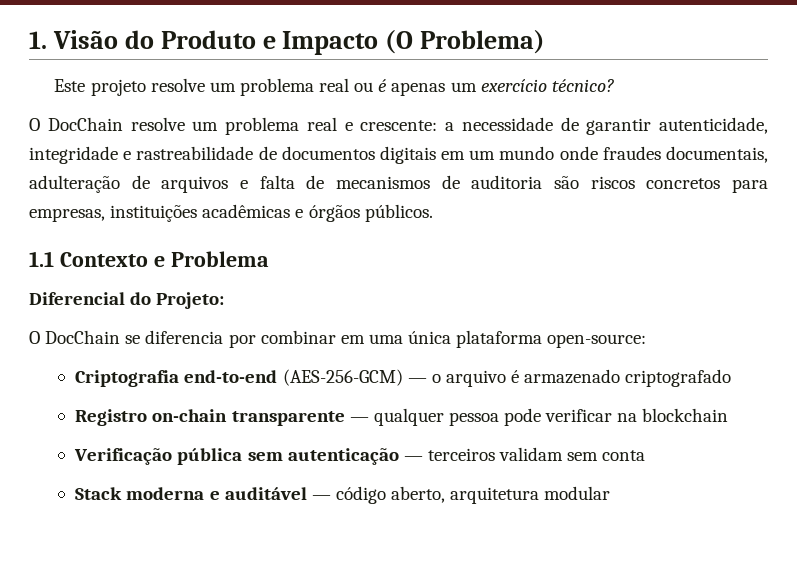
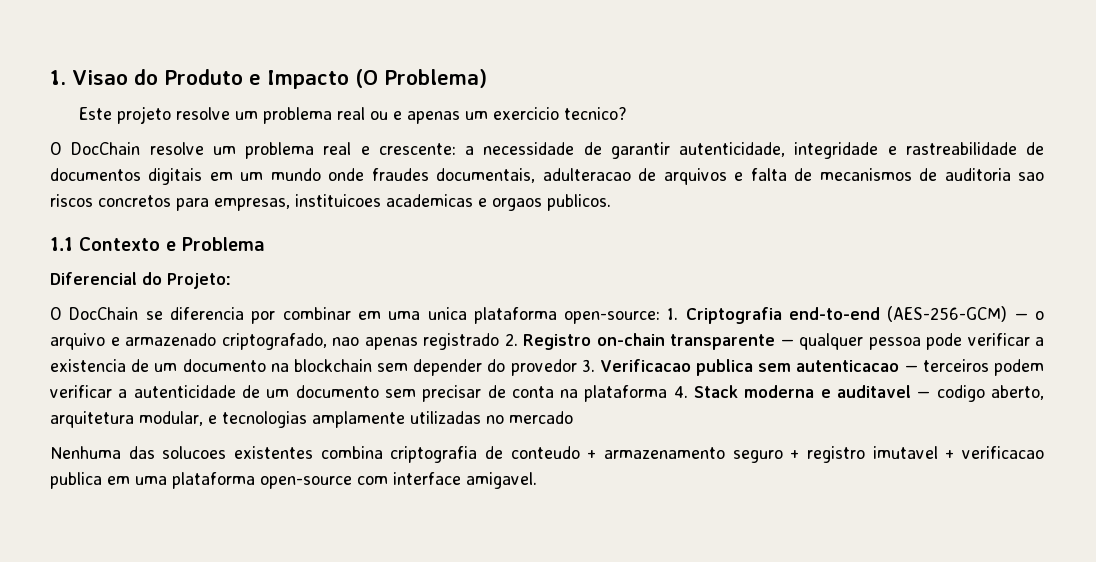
- 1. Visão do Produto e Impacto (O Problema)
+ 1. Visao do Produto e Impacto (O Problema)
- Este projeto resolve um problema real ou é apenas um exercício técnico?
+ Este projeto resolve um problema real ou e apenas um exercicio tecnico?
- O DocChain resolve um problema real e crescente: a necessidade de garantir autenticidade, integridade e rastreabilidade de documentos digitais em um mundo onde fraudes documentais, adulteração de arquivos e falta de mecanismos de auditoria são riscos concretos para empresas, instituições acadêmicas e órgãos públicos.
+ O DocChain resolve um problema real e crescente: a necessidade de garantir autenticidade, integridade e rastreabilidade de documentos digitais em um mundo onde fraudes documentais, adulteracao de arquivos e falta de mecanismos de auditoria sao riscos concretos para empresas, instituicoes academicas e orgaos publicos.
- O DocChain se diferencia por combinar em uma única plataforma open-source:
- Criptografia end-to-end (AES-256-GCM) — o arquivo é armazenado criptografado
- Registro on-chain transparente — qualquer pessoa pode verificar na blockchain
- Verificação pública sem autenticação — terceiros validam sem conta
- Stack moderna e auditável — código aberto, arquitetura modular
+ O DocChain se diferencia por combinar em uma unica plataforma open-source: 1. Criptografia end-to-end (AES-256-GCM) — o arquivo e armazenado criptografado, nao apenas registrado 2. Registro on-chain transparente — qualquer pessoa pode verificar a existencia de um documento na blockchain sem depender do provedor 3. Verificacao publica sem autenticacao — terceiros podem verificar a autenticidade de um documento sem precisar de conta na plataforma 4. Stack moderna e auditavel — codigo aberto, arquitetura modular, e tecnologias amplamente utilizadas no mercado
+ Nenhuma das solucoes existentes combina criptografia de conteudo + armazenamento seguro + registro imutavel + verificacao publica em uma plataforma open-source com interface amigavel.

